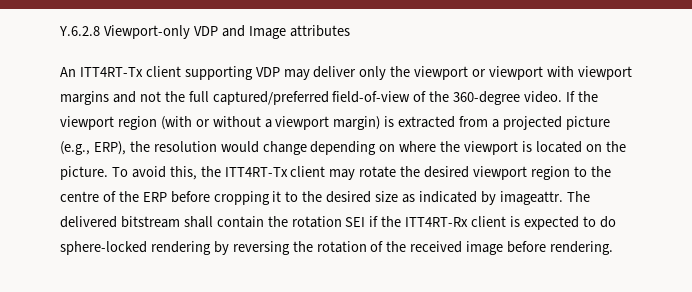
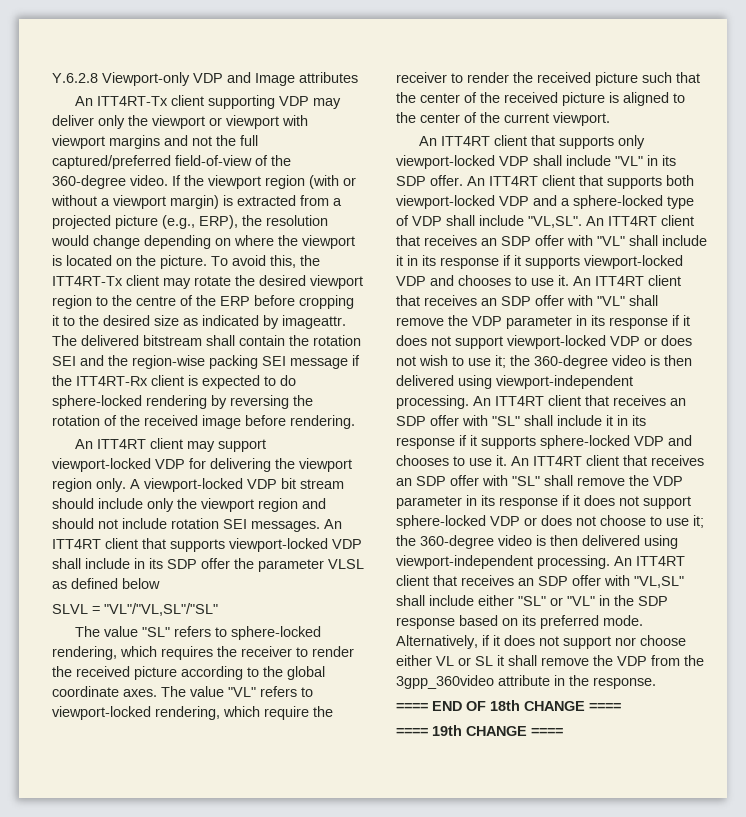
- The delivered bitstream shall contain the rotation SEI if the ITT4RT-Rx client is expected to do sphere-locked rendering by reversing the rotation of the received image before rendering.
+ The delivered bitstream shall contain the rotation SEI and the region-wise packing SEI message if the ITT4RT-Rx client is expected to do sphere-locked rendering by reversing the rotation of the received image before rendering.
+ An ITT4RT client may support viewport-locked VDP for delivering the viewport region only. A viewport-locked VDP bit stream should include only the viewport region and should not include rotation SEI messages. An ITT4RT client that supports viewport-locked VDP shall include in its SDP offer the parameter VLSL as defined below
+ SLVL = "VL"/"VL,SL"/"SL"
+ The value "SL" refers to sphere-locked rendering, which requires the receiver to render the received picture according to the global coordinate axes. The value "VL" refers to viewport-locked rendering, which require the receiver to render the received picture such that the center of the received picture is aligned to the center of the current viewport.
+ An ITT4RT client that supports only viewport-locked VDP shall include "VL" in its SDP offer. An ITT4RT client that supports both viewport-locked VDP and a sphere-locked type of VDP shall include "VL,SL". An ITT4RT client that receives an SDP offer with "VL" shall include it in its response if it supports viewport-locked VDP and chooses to use it. An ITT4RT client that receives an SDP offer with "VL" shall remove the VDP parameter in its response if it does not support viewport-locked VDP or does not wish to use it; the 360-degree video is then delivered using viewport-independent processing. An ITT4RT client that receives an SDP offer with "SL" shall include it in its response if it supports sphere-locked VDP and chooses to use it. An ITT4RT client that receives an SDP offer with "SL" shall remove the VDP parameter in its response if it does not support sphere-locked VDP or does not choose to use it; the 360-degree video is then delivered using viewport-independent processing. An ITT4RT client that receives an SDP offer with "VL,SL" shall include either "SL" or "VL" in the SDP response based on its preferred mode. Alternatively, if it does not support nor choose either VL or SL it shall remove the VDP from the 3gpp_360video attribute in the response.
+ ==== END OF 18th CHANGE ====
+ ==== 19th CHANGE ====

